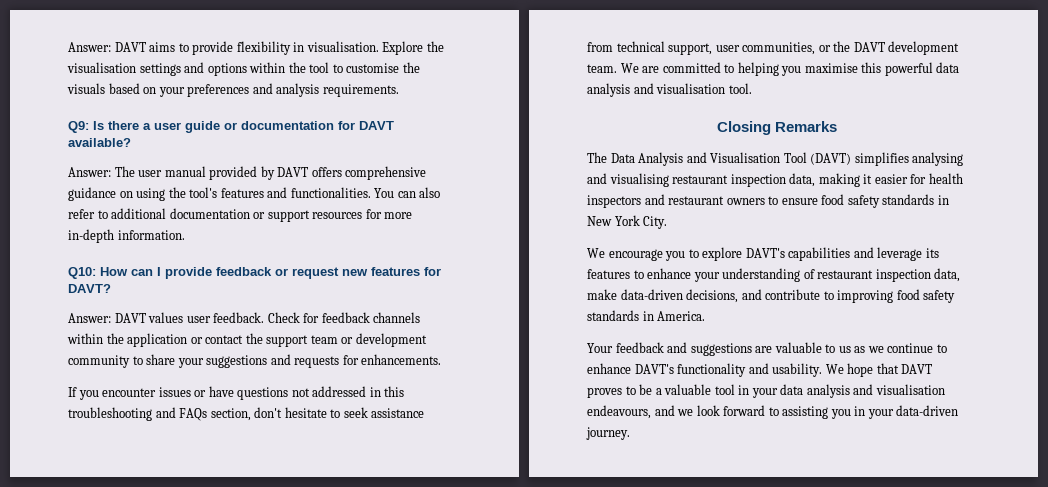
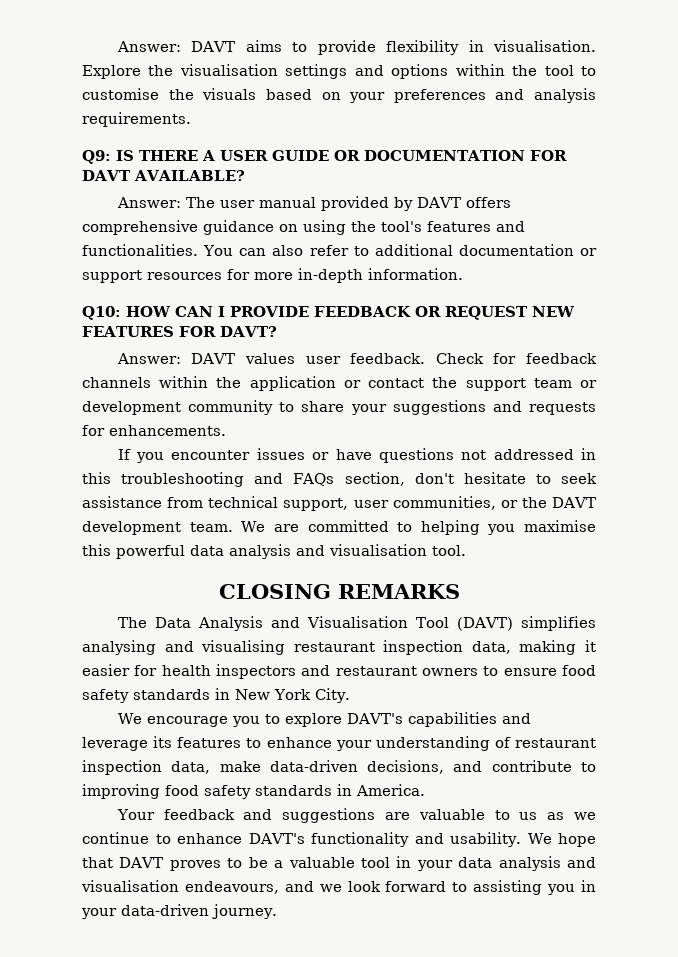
- Q9: Is there a user guide or documentation for DAVT available?
+ Q9: IS THERE A USER GUIDE OR DOCUMENTATION FOR DAVT AVAILABLE?
- Q10: How can I provide feedback or request new features for DAVT?
+ Q10: HOW CAN I PROVIDE FEEDBACK OR REQUEST NEW FEATURES FOR DAVT?
- Closing Remarks
+ CLOSING REMARKS

